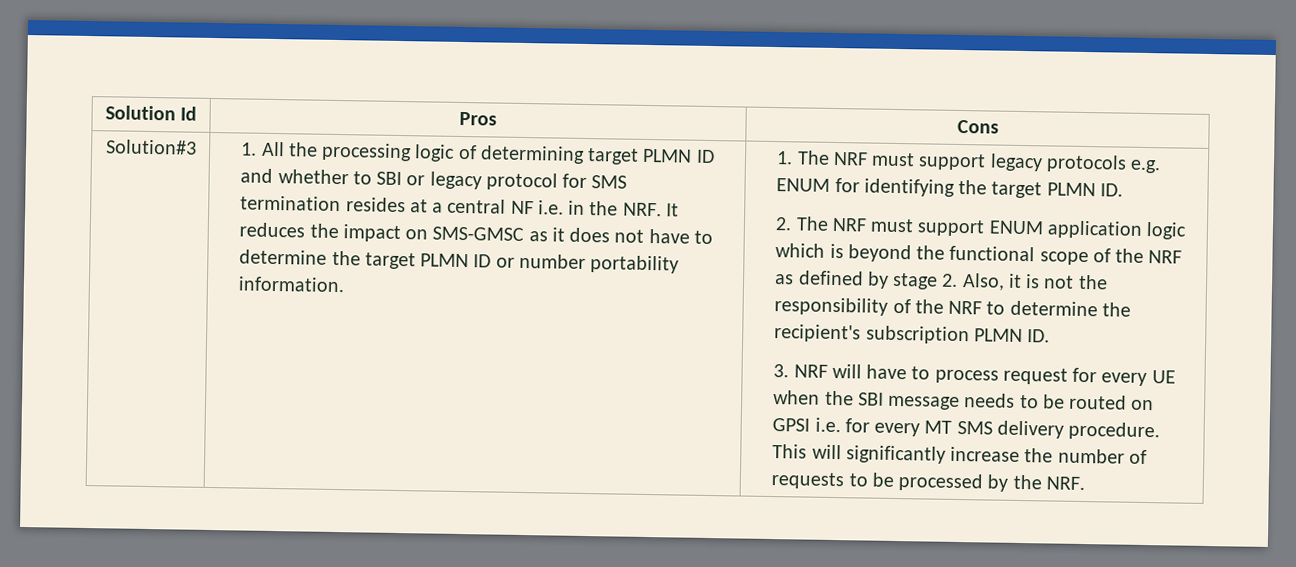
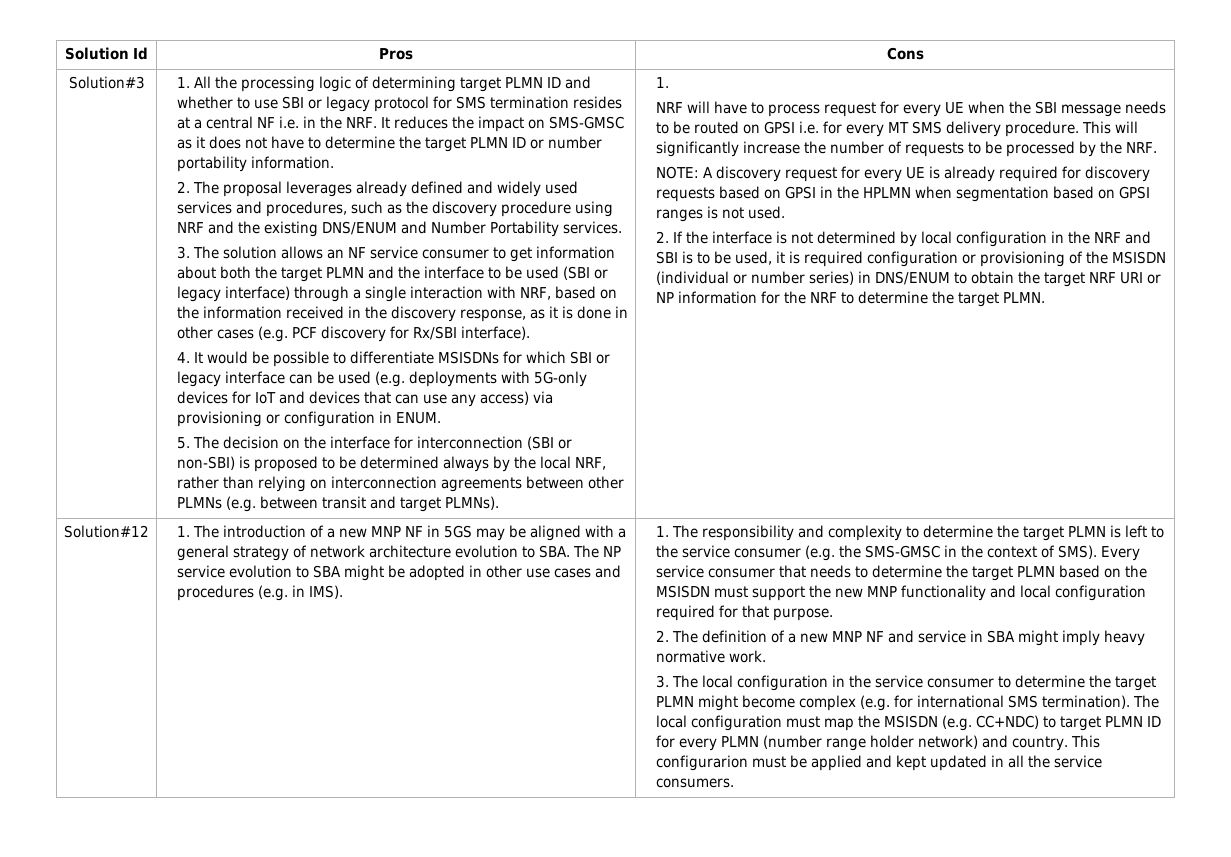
- 1. All the processing logic of determining target PLMN ID and whether to SBI or legacy protocol for SMS termination resides at a central NF i.e. in the NRF. It reduces the impact on SMS-GMSC as it does not have to determine the target PLMN ID or number portability information.
+ 1. All the processing logic of determining target PLMN ID and whether to use SBI or legacy protocol for SMS termination resides at a central NF i.e. in the NRF. It reduces the impact on SMS-GMSC as it does not have to determine the target PLMN ID or number portability information.
- 1. The NRF must support legacy protocols e.g. ENUM for identifying the target PLMN ID.
- 2. The NRF must support ENUM application logic which is beyond the functional scope of the NRF as defined by stage 2. Also, it is not the responsibility of the NRF to determine the recipient's subscription PLMN ID.
- 3. NRF will have to process request for every UE when the SBI message needs to be routed on GPSI i.e. for every MT SMS delivery procedure.
+ 2. The proposal leverages already defined and widely used services and procedures, such as the discovery procedure using NRF and the existing DNS/ENUM and Number Portability services.
+ 3. The solution allows an NF service consumer to get information about both the target PLMN and the interface to be used (SBI or legacy interface) through a single interaction with NRF, based on the information received in the discovery response, as it is done in other cases (e.g. PCF discovery for Rx/SBI interface).
+ 4. It would be possible to differentiate MSISDNs for which SBI or legacy interface can be used (e.g. deployments with 5G-only devices for IoT and devices that can use any access) via provisioning or configuration in ENUM.
+ 5. The decision on the interface for interconnection (SBI or non-SBI) is proposed to be determined always by the local NRF, rather than relying on interconnection agreements between other PLMNs (e.g. between transit and target PLMNs). | 1.
+ NRF will have to process request for every UE when the SBI message needs to be routed on GPSI i.e. for every MT SMS delivery procedure.
+ NOTE: A discovery request for every UE is already required for discovery requests based on GPSI in the HPLMN when segmentation based on GPSI ranges is not used.
+ 2. If the interface is not determined by local configuration in the NRF and SBI is to be used, it is required configuration or provisioning of the MSISDN (individual or number series) in DNS/ENUM to obtain the target NRF URI or NP information for the NRF to determine the target PLMN.
+ Solution#12 | 1. The introduction of a new MNP NF in 5GS may be aligned with a general strategy of network architecture evolution to SBA. The NP service evolution to SBA might be adopted in other use cases and procedures (e.g. in IMS). | 1. The responsibility and complexity to determine the target PLMN is left to the service consumer (e.g. the SMS-GMSC in the context of SMS). Every service consumer that needs to determine the target PLMN based on the MSISDN must support the new MNP functionality and local configuration required for that purpose.
+ 2. The definition of a new MNP NF and service in SBA might imply heavy normative work.
+ 3. The local configuration in the service consumer to determine the target PLMN might become complex (e.g. for international SMS termination). The local configuration must map the MSISDN (e.g. CC+NDC) to target PLMN ID for every PLMN (number range holder network) and country. This configurarion must be applied and kept updated in all the service consumers.

